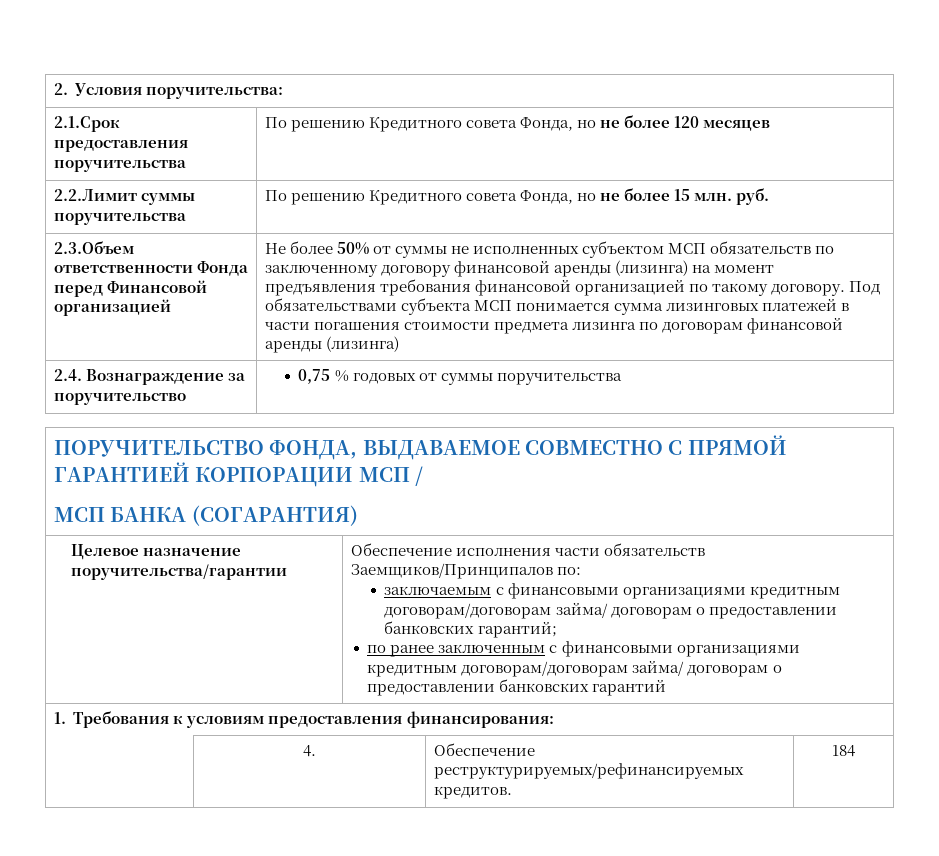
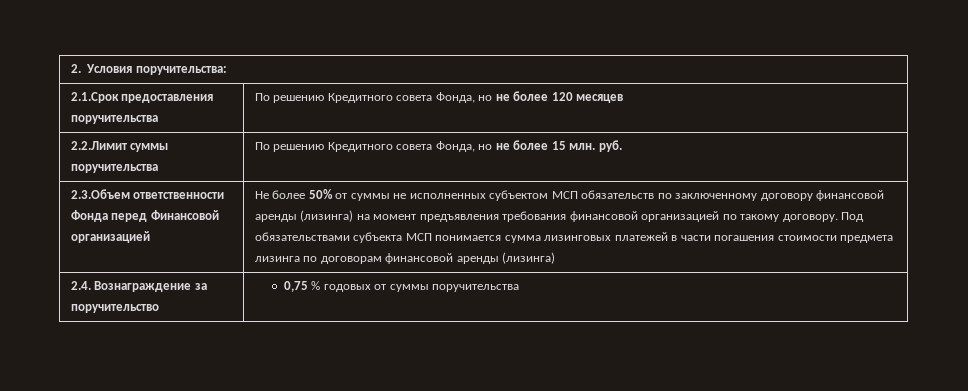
- ПОРУЧИТЕЛЬСТВО ФОНДА, ВЫДАВАЕМОЕ СОВМЕСТНО С ПРЯМОЙ ГАРАНТИЕЙ КОРПОРАЦИИ МСП /
- МСП БАНКА (СОГАРАНТИЯ)
- Целевое назначение поручительства/гарантии | Обеспечение исполнения части обязательств Заемщиков/Принципалов по:
- заключаемым с финансовыми организациями кредитным договорам/договорам займа/ договорам о предоставлении банковских гарантий;
- по ранее заключенным с финансовыми организациями кредитным договорам/договорам займа/ договорам о предоставлении банковских гарантий
- 1. Требования к условиям предоставления финансирования:
- | 4. | Обеспечение реструктурируемых/рефинансируемых кредитов. | 184

